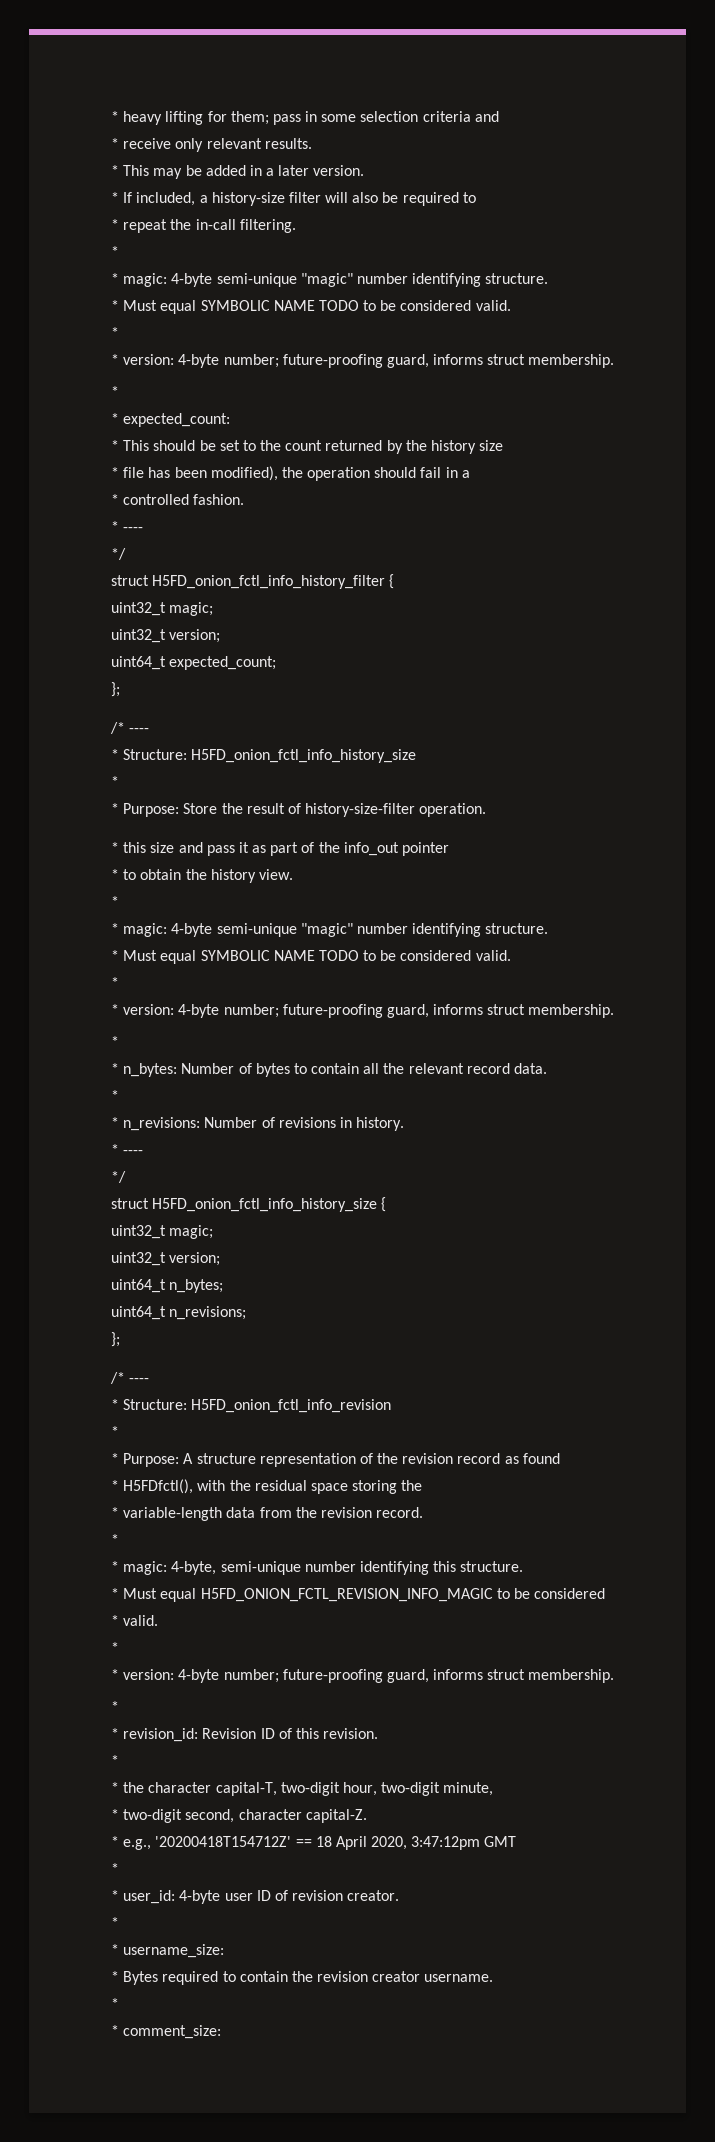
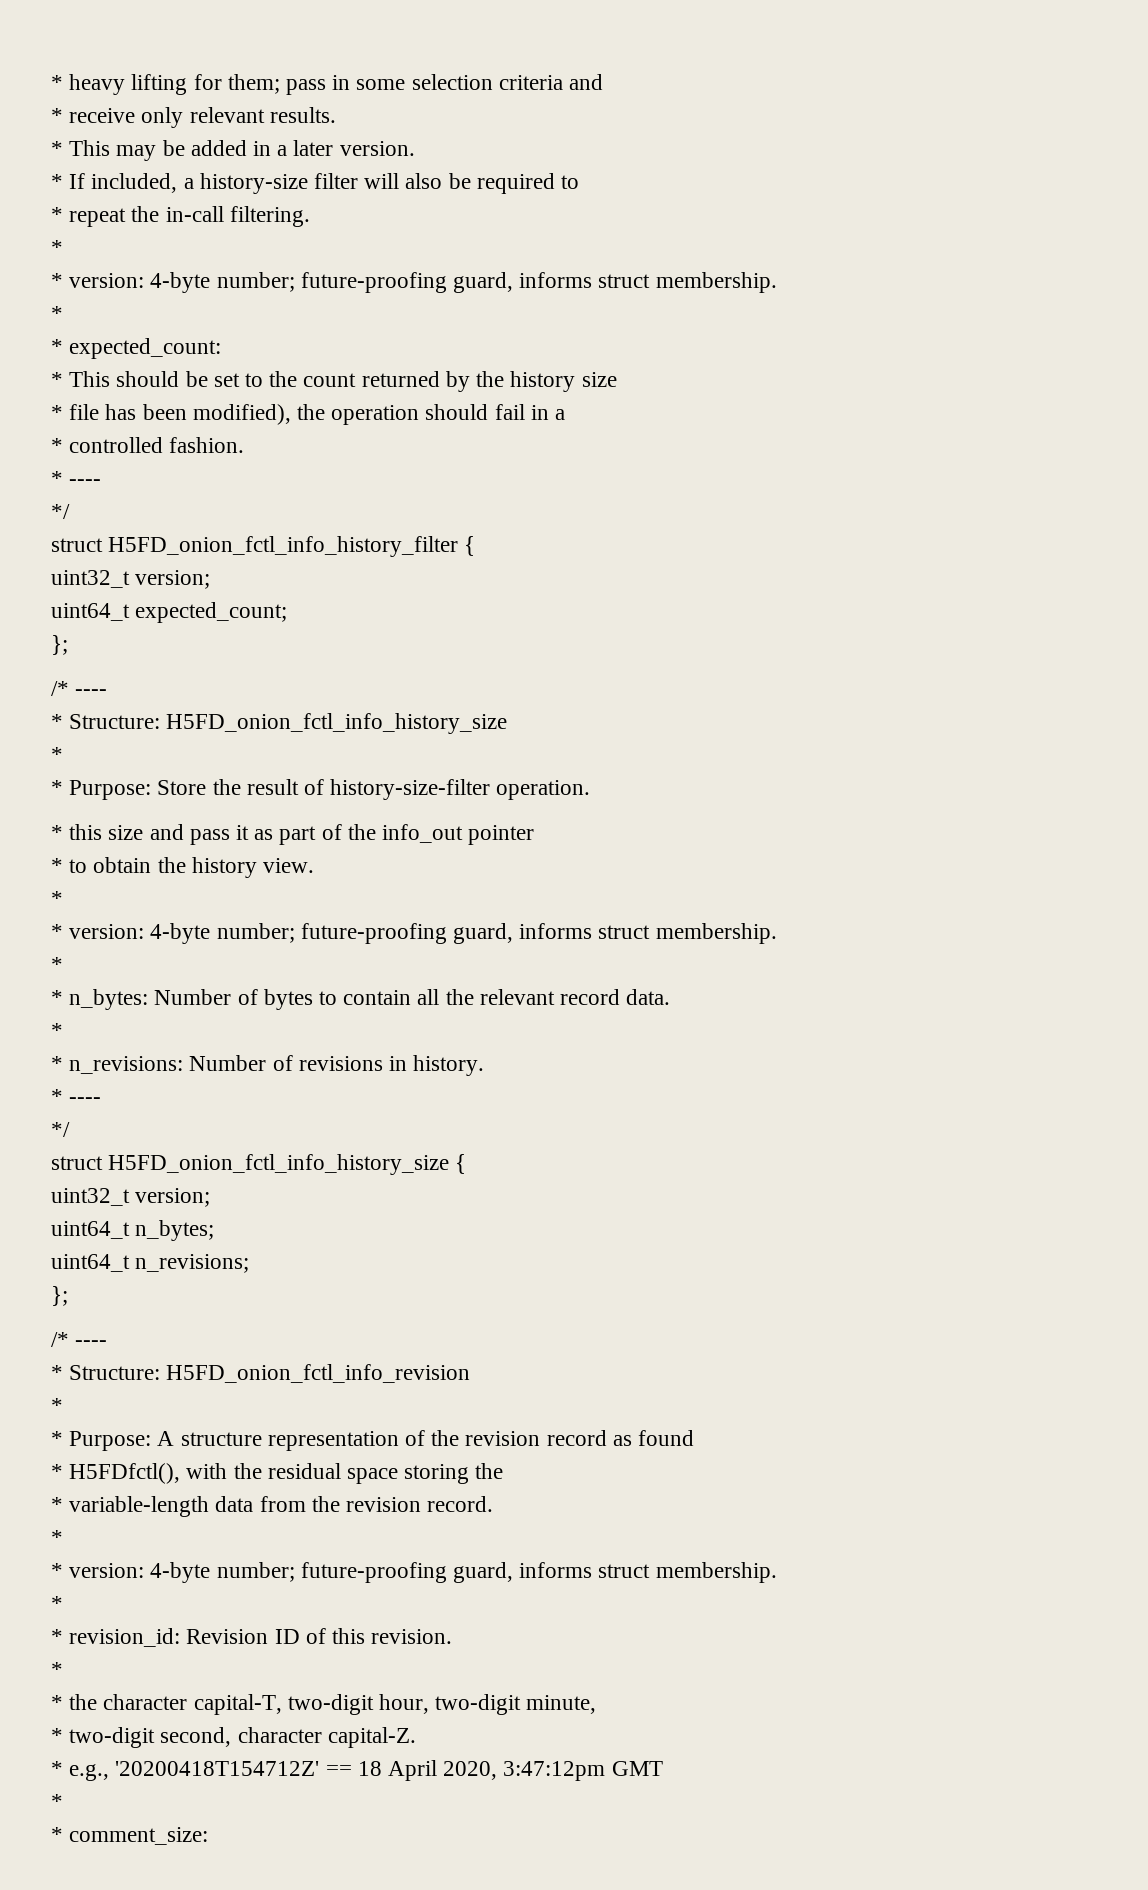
  * repeat the in-call filtering.
- *
- * magic: 4-byte semi-unique "magic" number identifying structure.
- * Must equal SYMBOLIC NAME TODO to be considered valid.
  struct H5FD_onion_fctl_info_history_filter {
- uint32_t magic;
  * to obtain the history view.
- *
- * magic: 4-byte semi-unique "magic" number identifying structure.
- * Must equal SYMBOLIC NAME TODO to be considered valid.
  struct H5FD_onion_fctl_info_history_size {
- uint32_t magic;
- * magic: 4-byte, semi-unique number identifying this structure.
- * Must equal H5FD_ONION_FCTL_REVISION_INFO_MAGIC to be considered
- * valid.
- *
- * user_id: 4-byte user ID of revision creator.
- *
- * username_size:
- * Bytes required to contain the revision creator username.
- *

